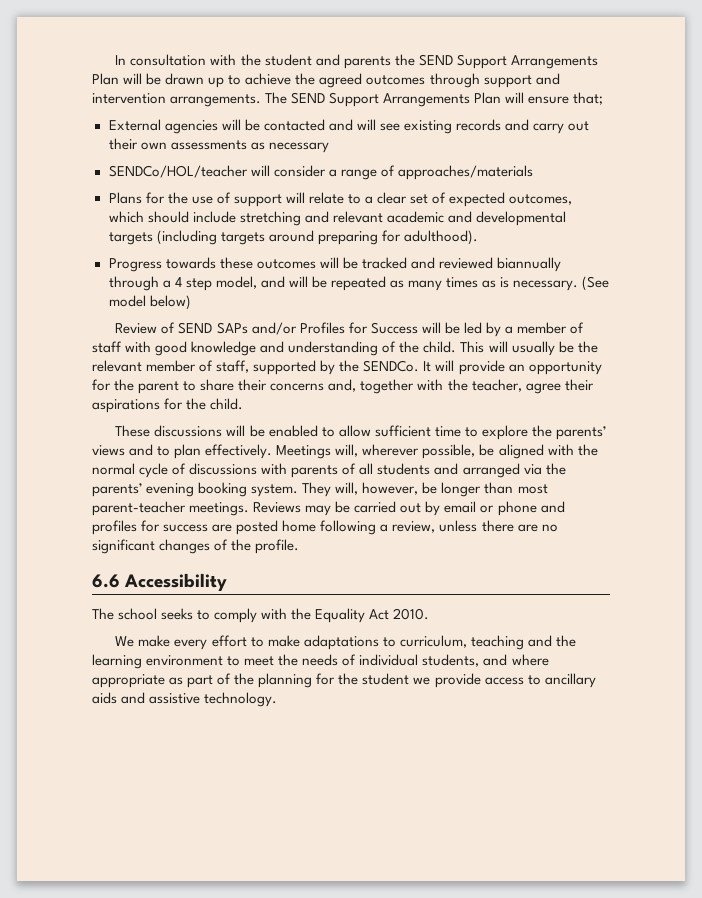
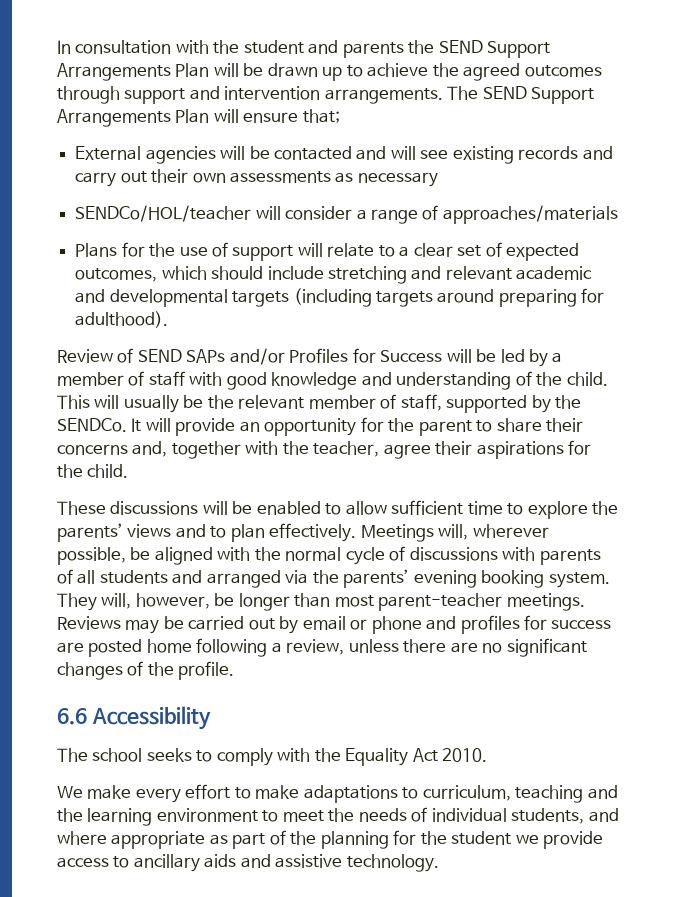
- Progress towards these outcomes will be tracked and reviewed biannually through a 4 step model, and will be repeated as many times as is necessary. (See model below)

